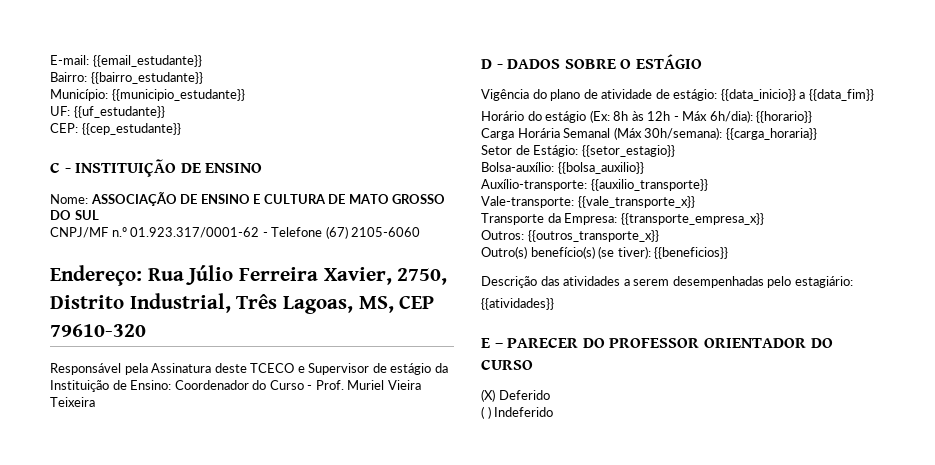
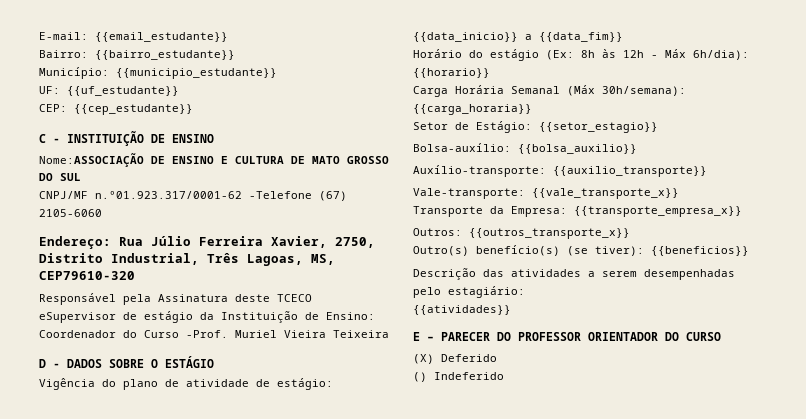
- Nome: ASSOCIAÇÃO DE ENSINO E CULTURA DE MATO GROSSO DO SUL
+ Nome:ASSOCIAÇÃO DE ENSINO E CULTURA DE MATO GROSSO DO SUL
- CNPJ/MF n.º 01.923.317/0001-62 - Telefone (67) 2105-6060
+ CNPJ/MF n.º01.923.317/0001-62 -Telefone (67) 2105-6060
- Endereço: Rua Júlio Ferreira Xavier, 2750, Distrito Industrial, Três Lagoas, MS, CEP 79610-320
+ Endereço: Rua Júlio Ferreira Xavier, 2750, Distrito Industrial, Três Lagoas, MS, CEP79610-320
- Responsável pela Assinatura deste TCECO e Supervisor de estágio da Instituição de Ensino: Coordenador do Curso - Prof. Muriel Vieira Teixeira
+ Responsável pela Assinatura deste TCECO eSupervisor de estágio da Instituição de Ensino: Coordenador do Curso -Prof. Muriel Vieira Teixeira
- ( ) Indeferido
+ () Indeferido

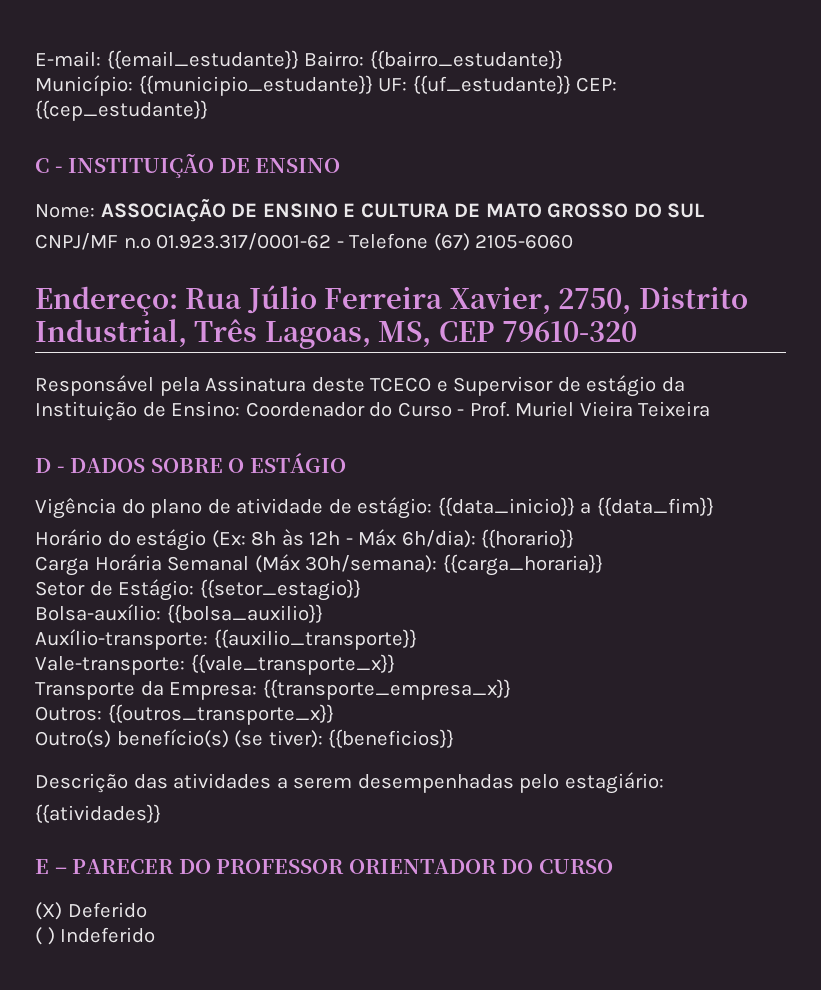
- E-mail: {{email_estudante}}
- Bairro: {{bairro_estudante}}
+ E-mail: {{email_estudante}} Bairro: {{bairro_estudante}}
- Município: {{municipio_estudante}}
- UF: {{uf_estudante}}
- CEP: {{cep_estudante}}
+ Município: {{municipio_estudante}} UF: {{uf_estudante}} CEP: {{cep_estudante}}
- Nome:ASSOCIAÇÃO DE ENSINO E CULTURA DE MATO GROSSO DO SUL
+ Nome: ASSOCIAÇÃO DE ENSINO E CULTURA DE MATO GROSSO DO SUL
- CNPJ/MF n.º01.923.317/0001-62 -Telefone (67) 2105-6060
+ CNPJ/MF n.º 01.923.317/0001-62 - Telefone (67) 2105-6060
- Endereço: Rua Júlio Ferreira Xavier, 2750, Distrito Industrial, Três Lagoas, MS, CEP79610-320
+ Endereço: Rua Júlio Ferreira Xavier, 2750, Distrito Industrial, Três Lagoas, MS, CEP 79610-320
- Responsável pela Assinatura deste TCECO eSupervisor de estágio da Instituição de Ensino: Coordenador do Curso -Prof. Muriel Vieira Teixeira
+ Responsável pela Assinatura deste TCECO e Supervisor de estágio da Instituição de Ensino: Coordenador do Curso - Prof. Muriel Vieira Teixeira
- () Indeferido
+ ( ) Indeferido

